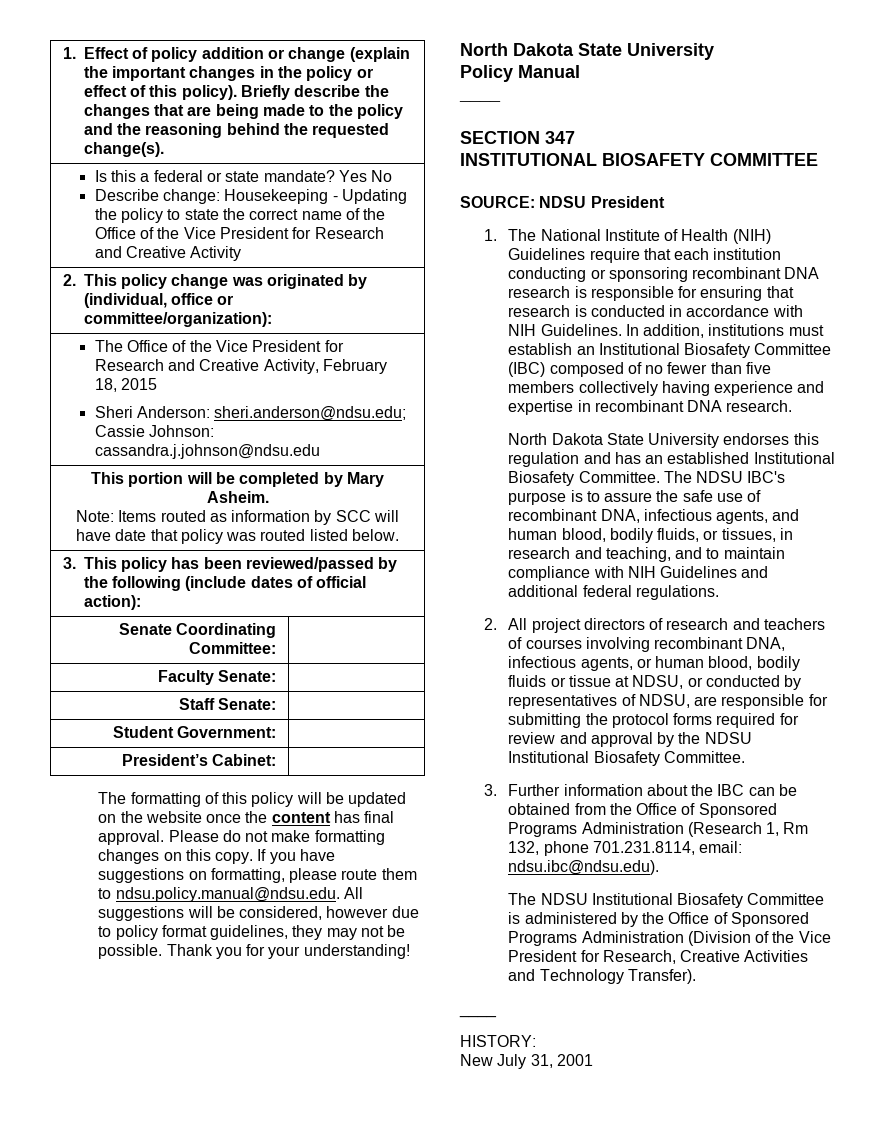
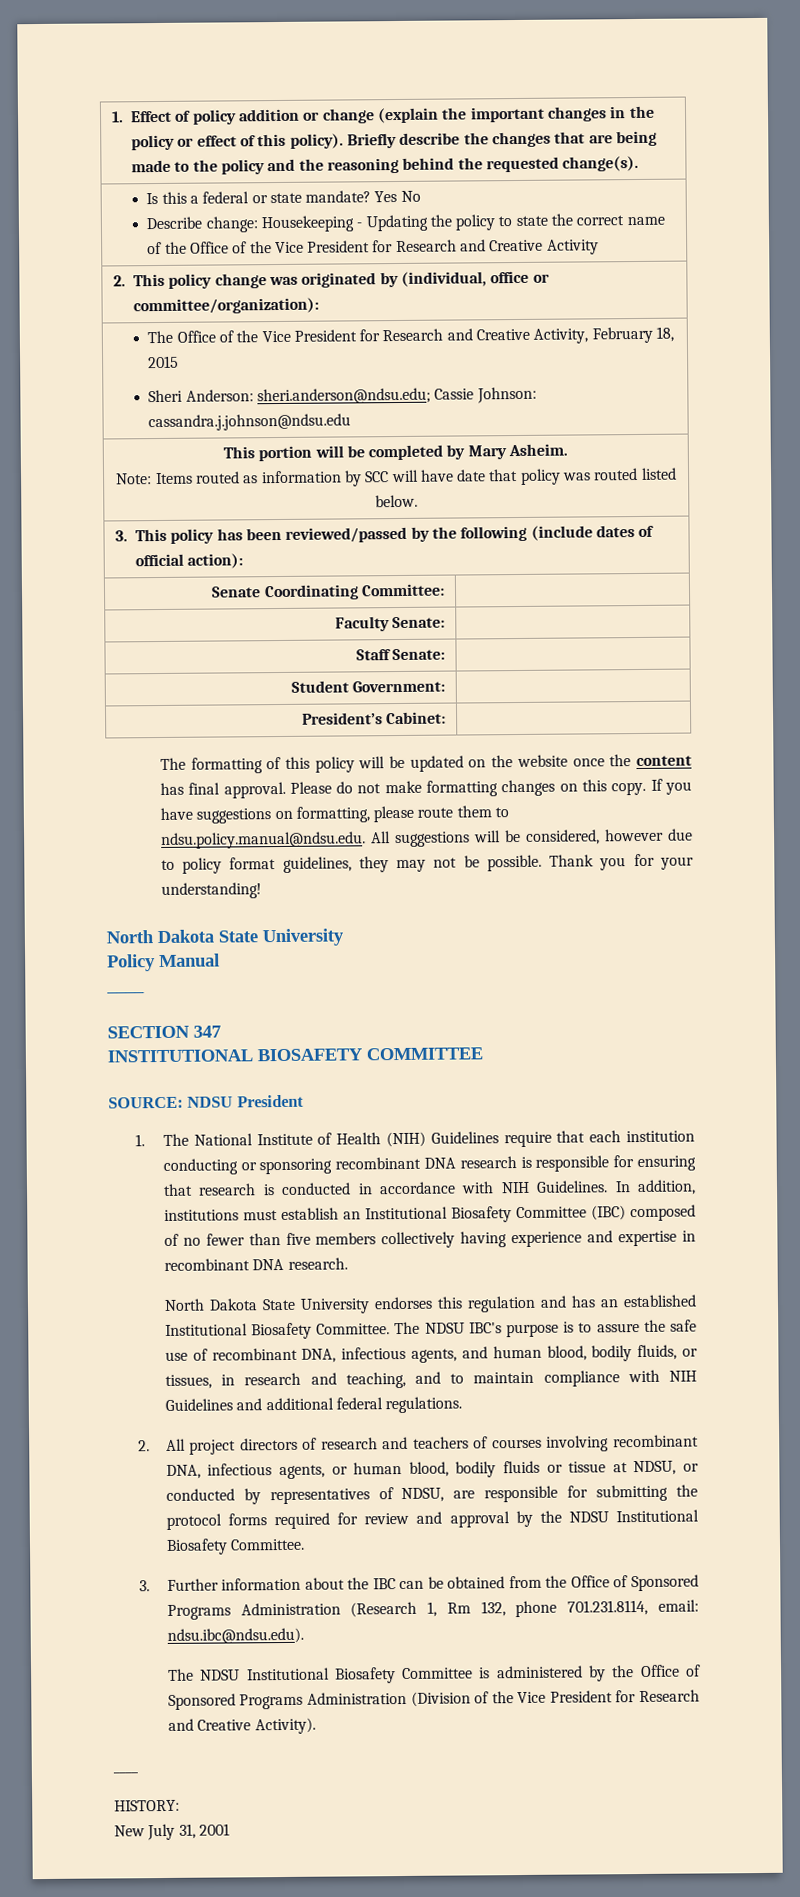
- The NDSU Institutional Biosafety Committee is administered by the Office of Sponsored Programs Administration (Division of the Vice President for Research, Creative Activities and Technology Transfer).
+ The NDSU Institutional Biosafety Committee is administered by the Office of Sponsored Programs Administration (Division of the Vice President for Research and Creative Activity).

